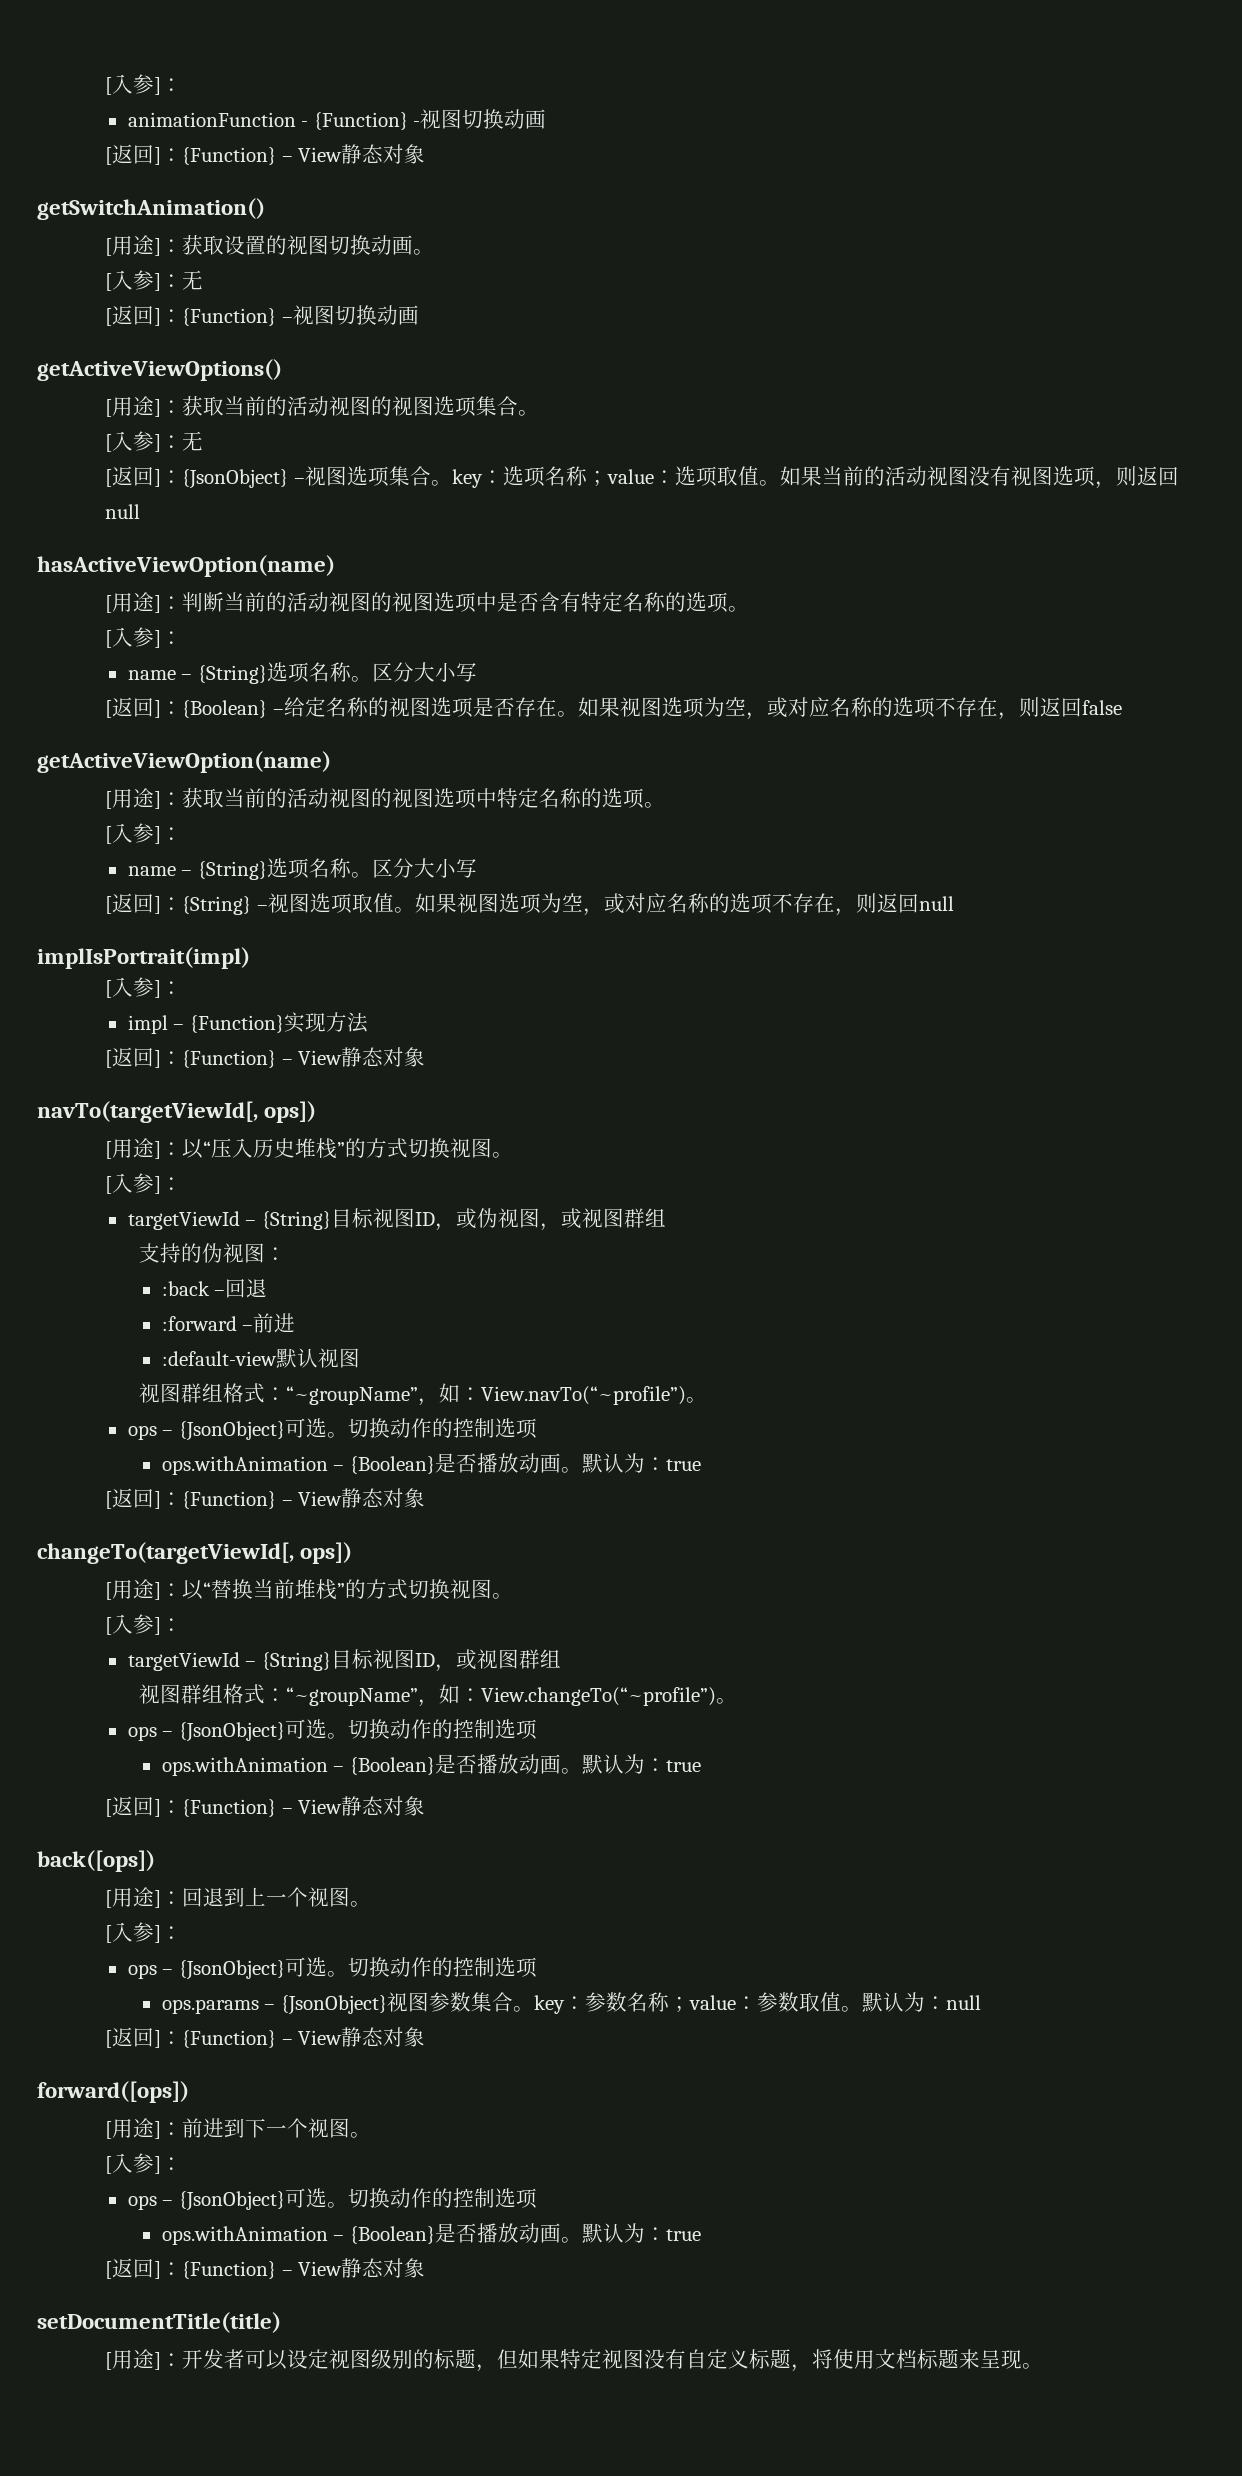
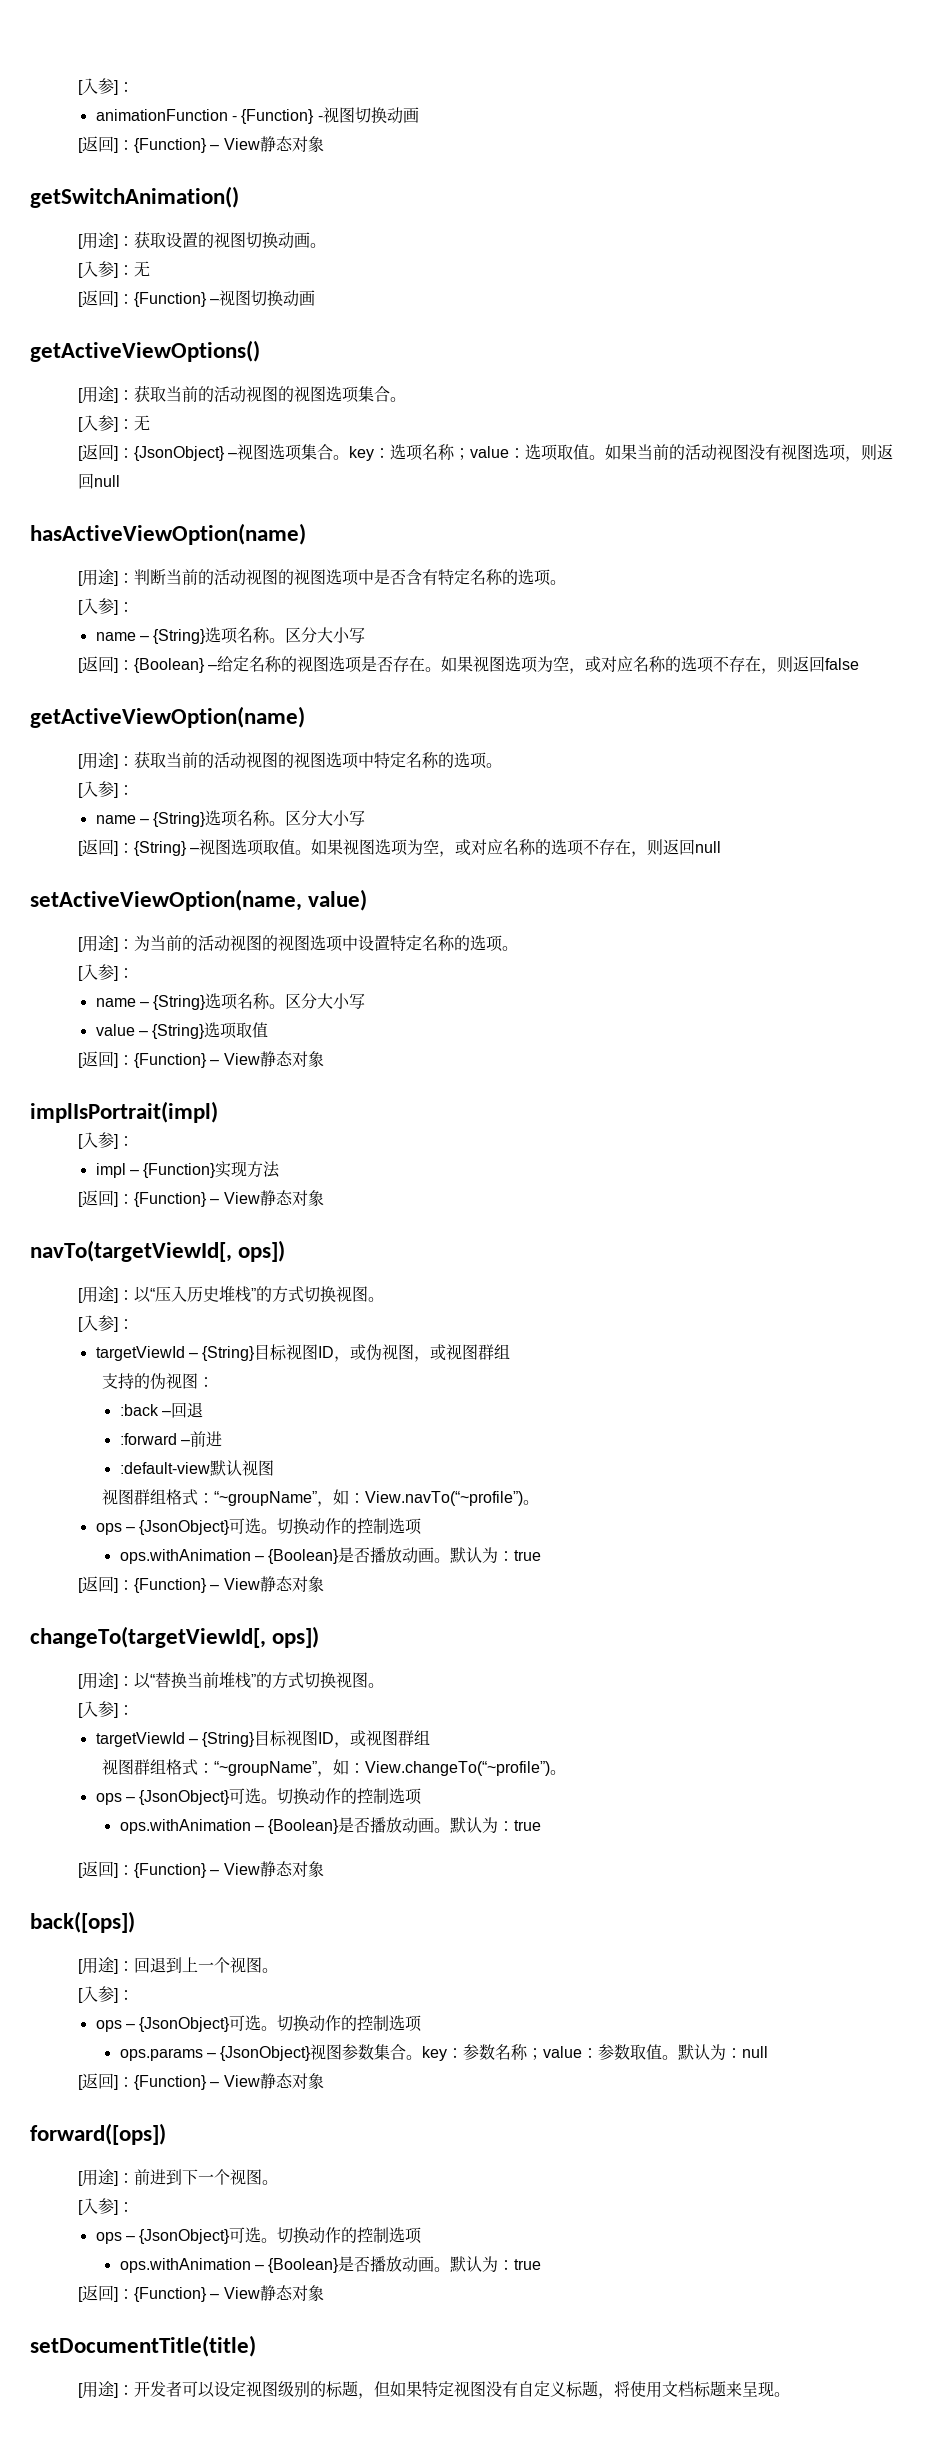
+ setActiveViewOption(name, value)
+ [用途]：为当前的活动视图的视图选项中设置特定名称的选项。
+ [入参]：
+ name – {String}选项名称。区分大小写
+ value – {String}选项取值
+ [返回]：{Function} – View静态对象

